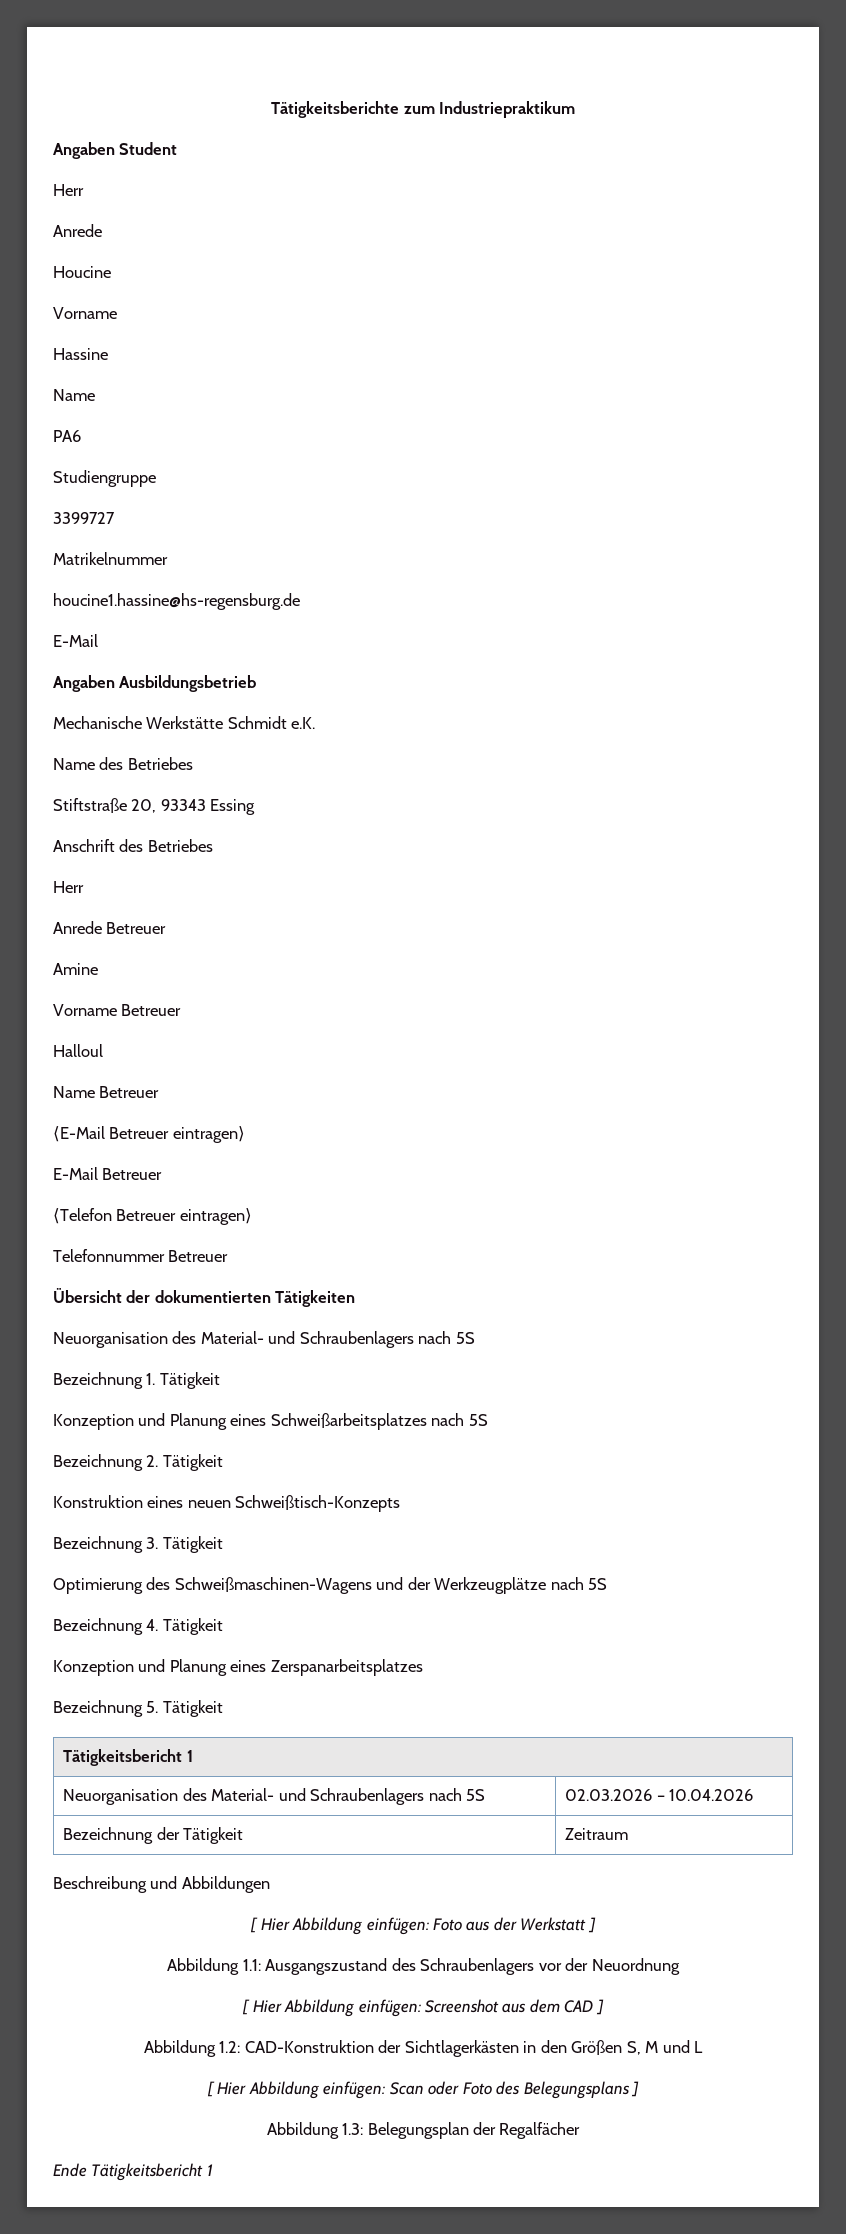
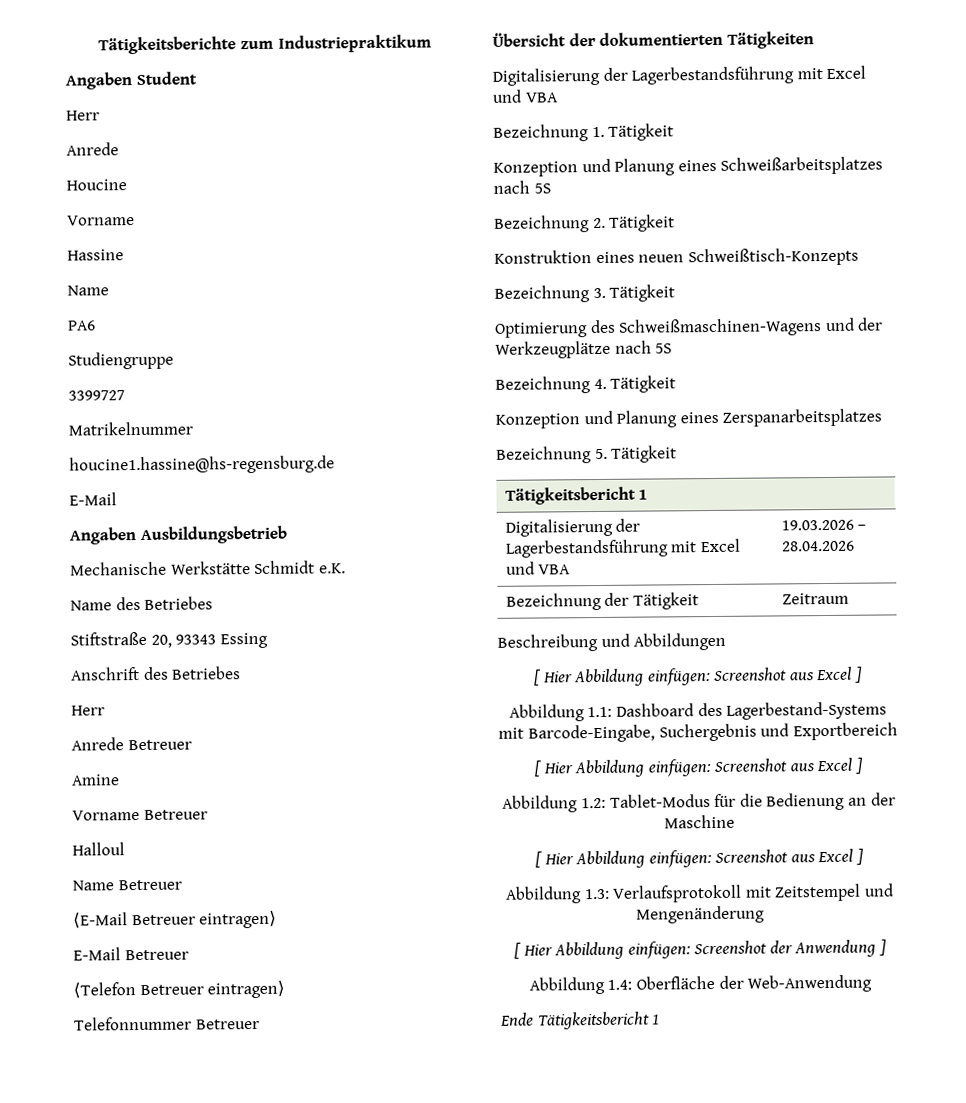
  Übersicht der dokumentierten Tätigkeiten
- Neuorganisation des Material- und Schraubenlagers nach 5S
+ Digitalisierung der Lagerbestandsführung mit Excel und VBA
- Neuorganisation des Material- und Schraubenlagers nach 5S | 02.03.2026 – 10.04.2026
+ Digitalisierung der Lagerbestandsführung mit Excel und VBA | 19.03.2026 – 28.04.2026
  Beschreibung und Abbildungen
- [ Hier Abbildung einfügen: Foto aus der Werkstatt ]
+ [ Hier Abbildung einfügen: Screenshot aus Excel ]
- Abbildung 1.1: Ausgangszustand des Schraubenlagers vor der Neuordnung
- [ Hier Abbildung einfügen: Screenshot aus dem CAD ]
+ Abbildung 1.1: Dashboard des Lagerbestand-Systems mit Barcode-Eingabe, Suchergebnis und Exportbereich
+ [ Hier Abbildung einfügen: Screenshot aus Excel ]
- Abbildung 1.2: CAD-Konstruktion der Sichtlagerkästen in den Größen S, M und L
- [ Hier Abbildung einfügen: Scan oder Foto des Belegungsplans ]
- Abbildung 1.3: Belegungsplan der Regalfächer
+ Abbildung 1.2: Tablet-Modus für die Bedienung an der Maschine
+ [ Hier Abbildung einfügen: Screenshot aus Excel ]
+ Abbildung 1.3: Verlaufsprotokoll mit Zeitstempel und Mengenänderung
+ [ Hier Abbildung einfügen: Screenshot der Anwendung ]
+ Abbildung 1.4: Oberfläche der Web-Anwendung

